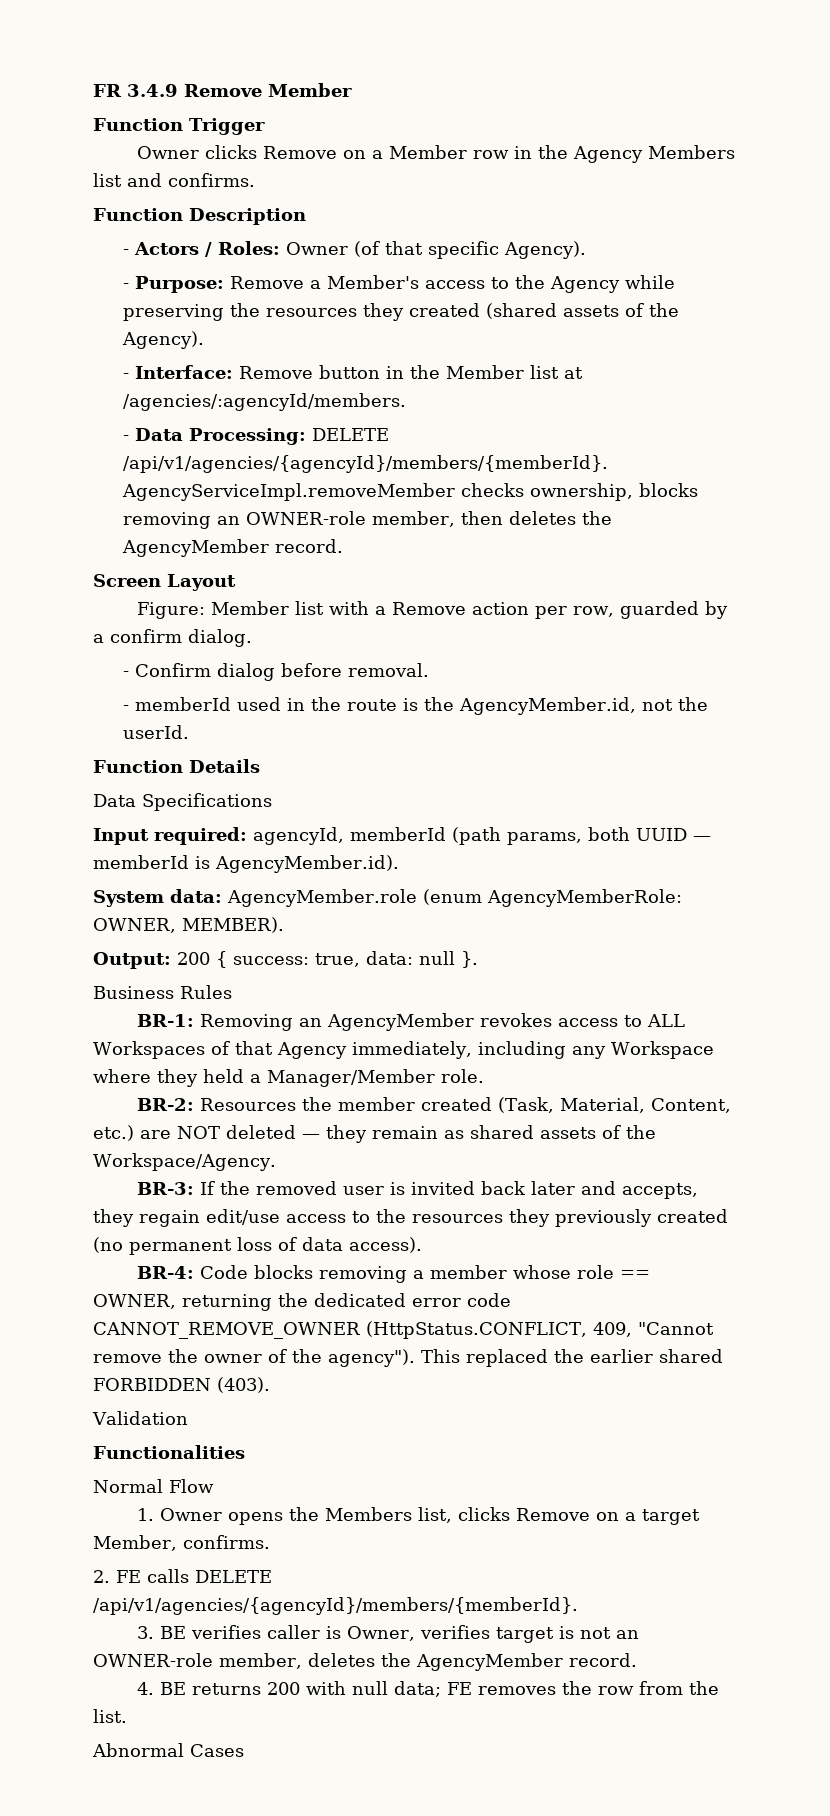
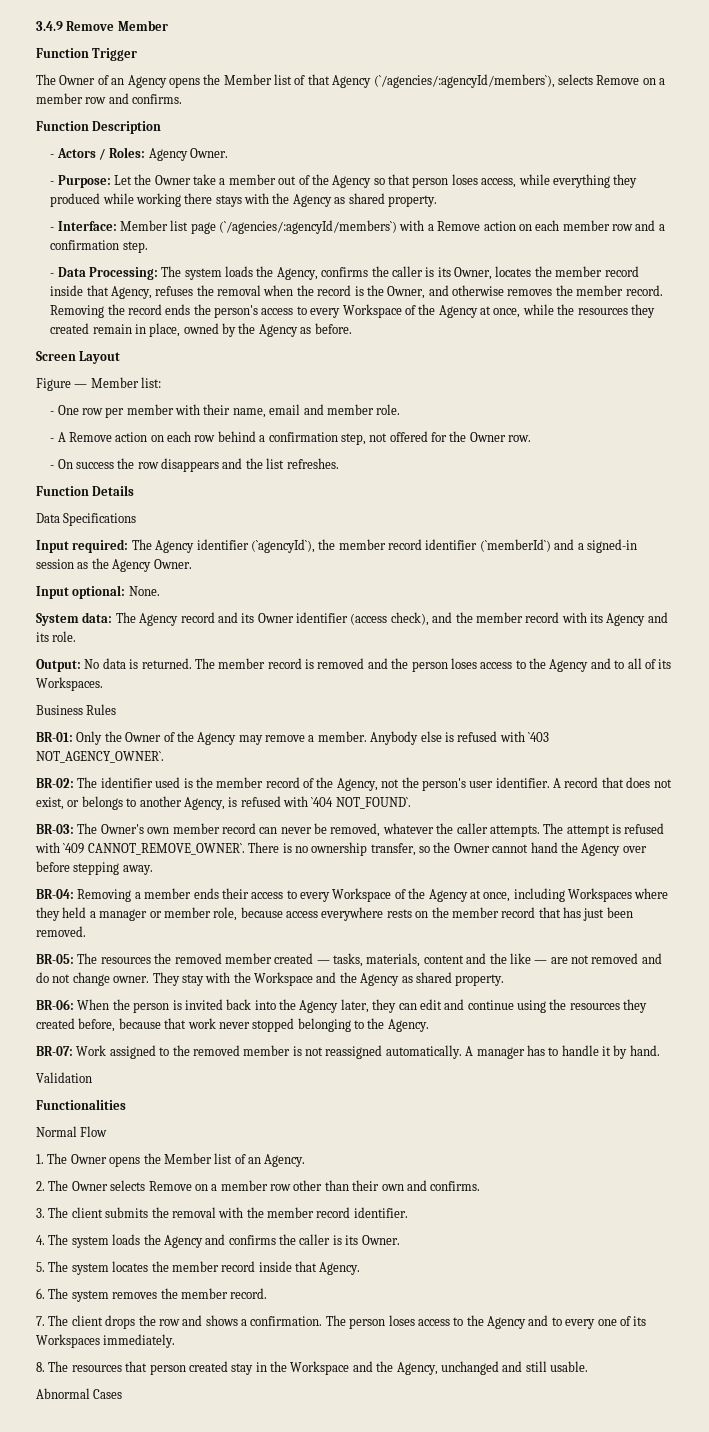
- FR 3.4.9 Remove Member
+ 3.4.9 Remove Member
- Owner clicks Remove on a Member row in the Agency Members list and confirms.
+ The Owner of an Agency opens the Member list of that Agency (`/agencies/:agencyId/members`), selects Remove on a member row and confirms.
- - Actors / Roles: Owner (of that specific Agency).
- - Purpose: Remove a Member's access to the Agency while preserving the resources they created (shared assets of the Agency).
- - Interface: Remove button in the Member list at /agencies/:agencyId/members.
- - Data Processing: DELETE /api/v1/agencies/{agencyId}/members/{memberId}. AgencyServiceImpl.removeMember checks ownership, blocks removing an OWNER-role member, then deletes the AgencyMember record.
+ - Actors / Roles: Agency Owner.
+ - Purpose: Let the Owner take a member out of the Agency so that person loses access, while everything they produced while working there stays with the Agency as shared property.
+ - Interface: Member list page (`/agencies/:agencyId/members`) with a Remove action on each member row and a confirmation step.
+ - Data Processing: The system loads the Agency, confirms the caller is its Owner, locates the member record inside that Agency, refuses the removal when the record is the Owner, and otherwise removes the member record. Removing the record ends the person's access to every Workspace of the Agency at once, while the resources they created remain in place, owned by the Agency as before.
  Screen Layout
- Figure: Member list with a Remove action per row, guarded by a confirm dialog.
- - Confirm dialog before removal.
- - memberId used in the route is the AgencyMember.id, not the userId.
+ Figure — Member list:
+ - One row per member with their name, email and member role.
+ - A Remove action on each row behind a confirmation step, not offered for the Owner row.
+ - On success the row disappears and the list refreshes.
- Input required: agencyId, memberId (path params, both UUID — memberId is AgencyMember.id).
- System data: AgencyMember.role (enum AgencyMemberRole: OWNER, MEMBER).
- Output: 200 { success: true, data: null }.
+ Input required: The Agency identifier (`agencyId`), the member record identifier (`memberId`) and a signed-in session as the Agency Owner.
+ Input optional: None.
+ System data: The Agency record and its Owner identifier (access check), and the member record with its Agency and its role.
+ Output: No data is returned. The member record is removed and the person loses access to the Agency and to all of its Workspaces.
  Business Rules
- BR-1: Removing an AgencyMember revokes access to ALL Workspaces of that Agency immediately, including any Workspace where they held a Manager/Member role.
- BR-2: Resources the member created (Task, Material, Content, etc.) are NOT deleted — they remain as shared assets of the Workspace/Agency.
- BR-3: If the removed user is invited back later and accepts, they regain edit/use access to the resources they previously created (no permanent loss of data access).
- BR-4: Code blocks removing a member whose role == OWNER, returning the dedicated error code CANNOT_REMOVE_OWNER (HttpStatus.CONFLICT, 409, "Cannot remove the owner of the agency"). This replaced the earlier shared FORBIDDEN (403).
+ BR-01: Only the Owner of the Agency may remove a member. Anybody else is refused with `403 NOT_AGENCY_OWNER`.
+ BR-02: The identifier used is the member record of the Agency, not the person's user identifier. A record that does not exist, or belongs to another Agency, is refused with `404 NOT_FOUND`.
+ BR-03: The Owner's own member record can never be removed, whatever the caller attempts. The attempt is refused with `409 CANNOT_REMOVE_OWNER`. There is no ownership transfer, so the Owner cannot hand the Agency over before stepping away.
+ BR-04: Removing a member ends their access to every Workspace of the Agency at once, including Workspaces where they held a manager or member role, because access everywhere rests on the member record that has just been removed.
+ BR-05: The resources the removed member created — tasks, materials, content and the like — are not removed and do not change owner. They stay with the Workspace and the Agency as shared property.
+ BR-06: When the person is invited back into the Agency later, they can edit and continue using the resources they created before, because that work never stopped belonging to the Agency.
+ BR-07: Work assigned to the removed member is not reassigned automatically. A manager has to handle it by hand.
- 1. Owner opens the Members list, clicks Remove on a target Member, confirms.
- 2. FE calls DELETE /api/v1/agencies/{agencyId}/members/{memberId}.
- 3. BE verifies caller is Owner, verifies target is not an OWNER-role member, deletes the AgencyMember record.
- 4. BE returns 200 with null data; FE removes the row from the list.
+ 1. The Owner opens the Member list of an Agency.
+ 2. The Owner selects Remove on a member row other than their own and confirms.
+ 3. The client submits the removal with the member record identifier.
+ 4. The system loads the Agency and confirms the caller is its Owner.
+ 5. The system locates the member record inside that Agency.
+ 6. The system removes the member record.
+ 7. The client drops the row and shows a confirmation. The person loses access to the Agency and to every one of its Workspaces immediately.
+ 8. The resources that person created stay in the Workspace and the Agency, unchanged and still usable.

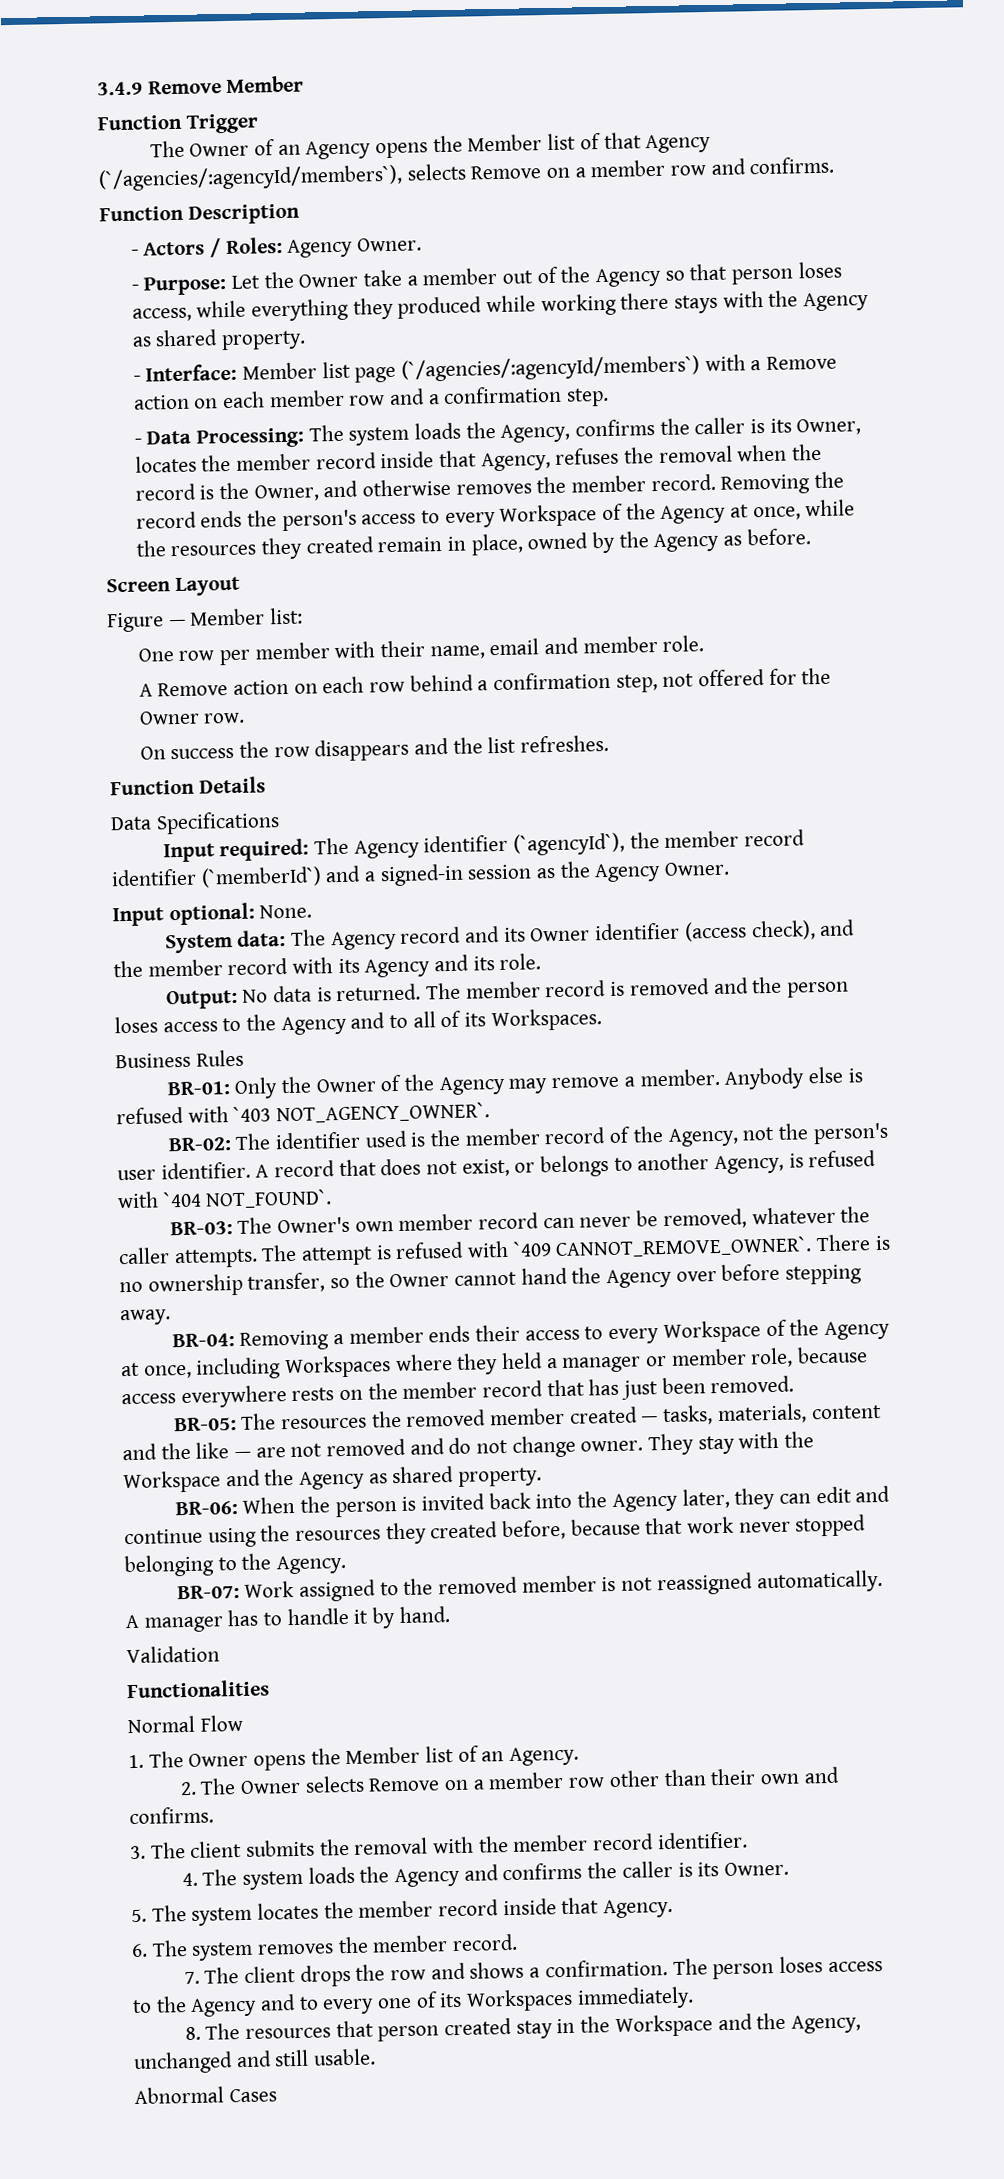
- - One row per member with their name, email and member role.
+ One row per member with their name, email and member role.
- - A Remove action on each row behind a confirmation step, not offered for the Owner row.
+ A Remove action on each row behind a confirmation step, not offered for the Owner row.
- - On success the row disappears and the list refreshes.
+ On success the row disappears and the list refreshes.

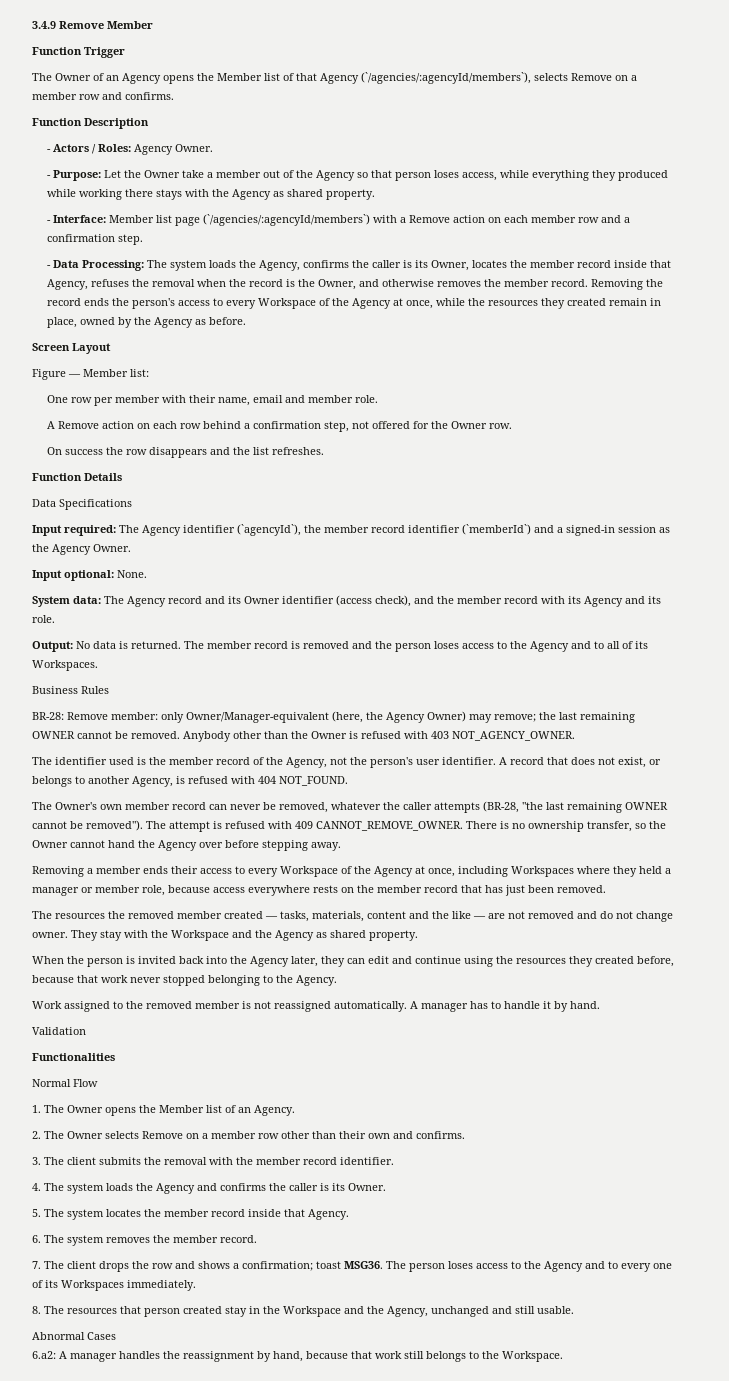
- BR-01: Only the Owner of the Agency may remove a member. Anybody else is refused with `403 NOT_AGENCY_OWNER`.
- BR-02: The identifier used is the member record of the Agency, not the person's user identifier.
+ BR-28: Remove member: only Owner/Manager-equivalent (here, the Agency Owner) may remove; the last remaining OWNER cannot be removed. Anybody other than the Owner is refused with 403 NOT_AGENCY_OWNER.
+ The identifier used is the member record of the Agency, not the person's user identifier.
- A record that does not exist, or belongs to another Agency, is refused with `404 NOT_FOUND`.
- BR-03: The Owner's own member record can never be removed, whatever the caller attempts.
+ A record that does not exist, or belongs to another Agency, is refused with 404 NOT_FOUND.
+ The Owner's own member record can never be removed, whatever the caller attempts (BR-28, "the last remaining OWNER cannot be removed").
- The attempt is refused with `409 CANNOT_REMOVE_OWNER`.
+ The attempt is refused with 409 CANNOT_REMOVE_OWNER.
- BR-04: Removing a member ends their access to every Workspace of the Agency at once, including Workspaces where they held a manager or member role, because access everywhere rests on the member record that has just been removed.
+ Removing a member ends their access to every Workspace of the Agency at once, including Workspaces where they held a manager or member role, because access everywhere rests on the member record that has just been removed.
- BR-05: The resources the removed member created — tasks, materials, content and the like — are not removed and do not change owner.
+ The resources the removed member created — tasks, materials, content and the like — are not removed and do not change owner.
- BR-06: When the person is invited back into the Agency later, they can edit and continue using the resources they created before, because that work never stopped belonging to the Agency.
+ When the person is invited back into the Agency later, they can edit and continue using the resources they created before, because that work never stopped belonging to the Agency.
- BR-07: Work assigned to the removed member is not reassigned automatically.
+ Work assigned to the removed member is not reassigned automatically.
- 7. The client drops the row and shows a confirmation.
+ 7. The client drops the row and shows a confirmation; toast MSG36.
+ 6.a2: A manager handles the reassignment by hand, because that work still belongs to the Workspace.

